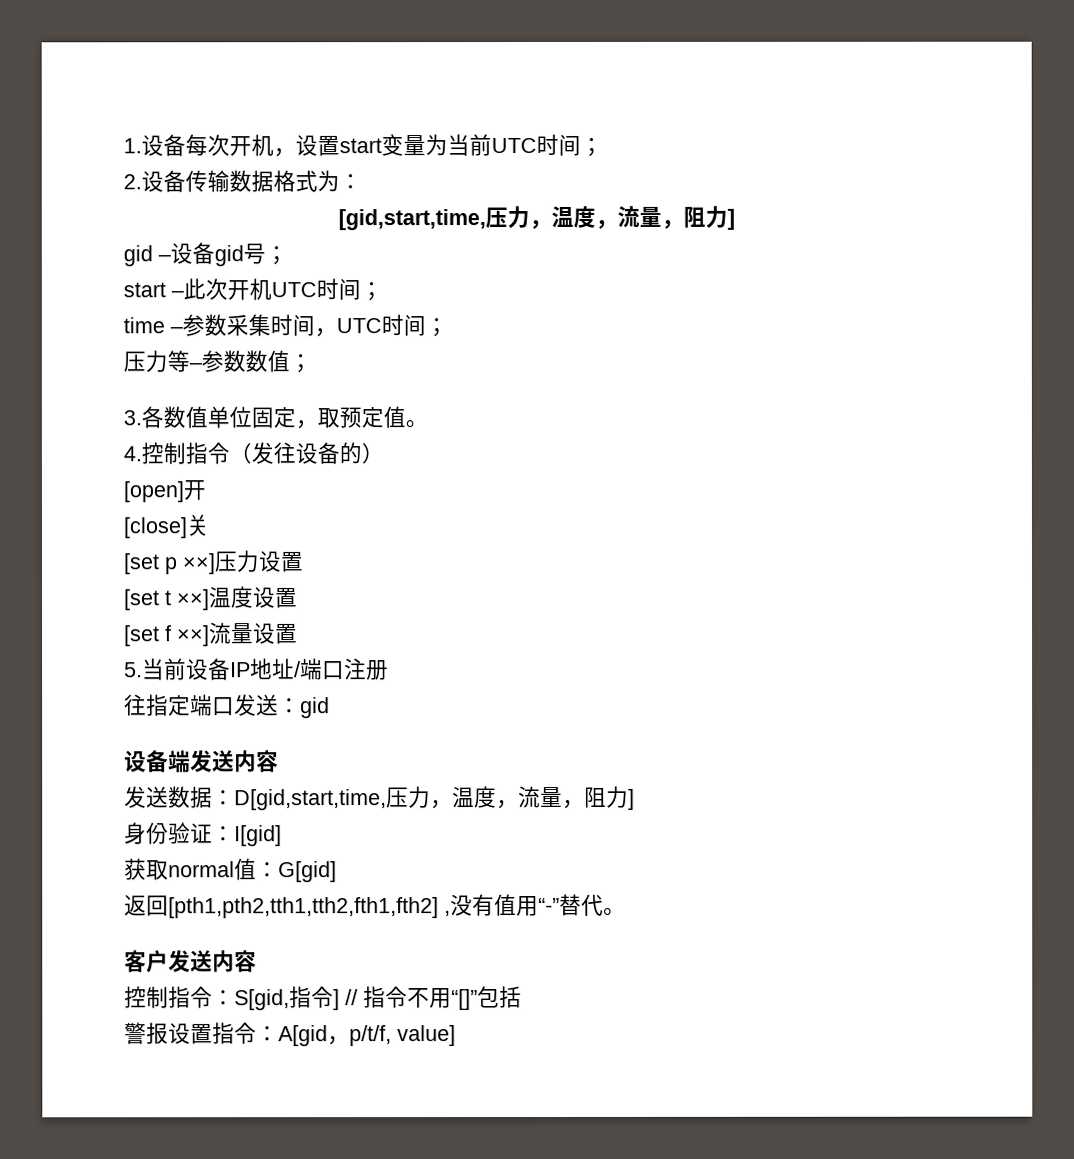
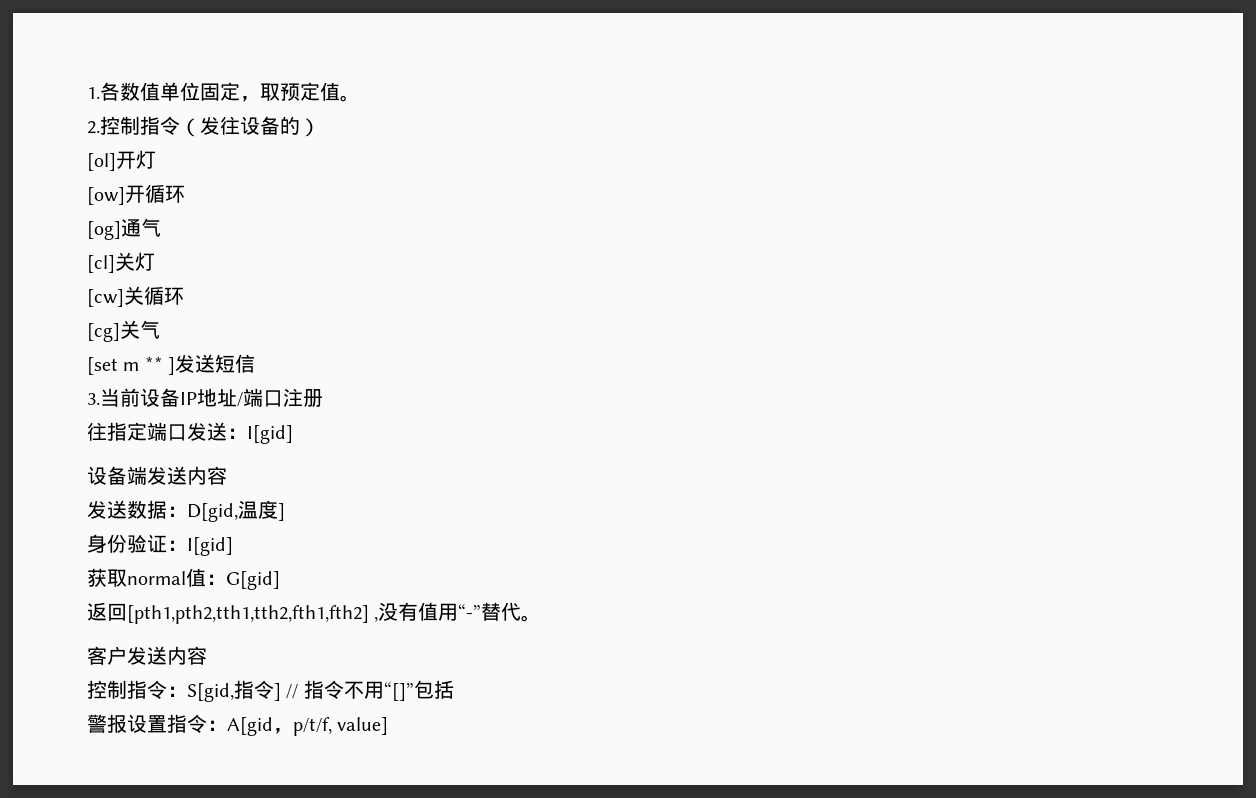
- 1.设备每次开机，设置start变量为当前UTC时间；
- 2.设备传输数据格式为：
- [gid,start,time,压力，温度，流量，阻力]
- gid –设备gid号；
- start –此次开机UTC时间；
- time –参数采集时间，UTC时间；
- 压力等–参数数值；
- 3.各数值单位固定，取预定值。
+ 1.各数值单位固定，取预定值。
- 4.控制指令（发往设备的）
+ 2.控制指令（发往设备的）
- [open]开
- [close]关
- [set p ××]压力设置
- [set t ××]温度设置
- [set f ××]流量设置
- 5.当前设备IP地址/端口注册
+ [ol]开灯
+ [ow]开循环
+ [og]通气
+ [cl]关灯
+ [cw]关循环
+ [cg]关气
+ [set m ** ]发送短信
+ 3.当前设备IP地址/端口注册
- 往指定端口发送：gid
+ 往指定端口发送：I[gid]
- 发送数据：D[gid,start,time,压力，温度，流量，阻力]
+ 发送数据：D[gid,温度]

